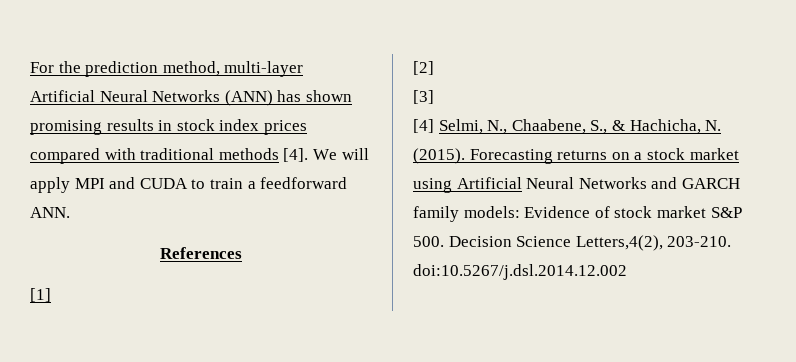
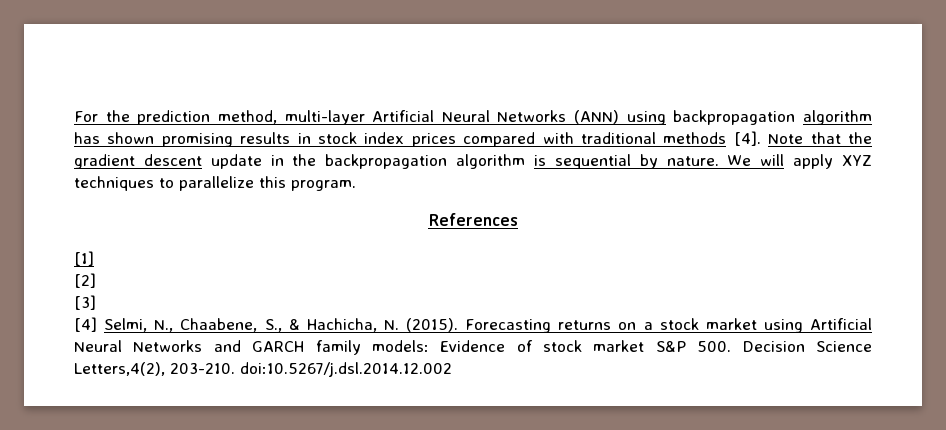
- For the prediction method, multi-layer Artificial Neural Networks (ANN) has shown promising results in stock index prices compared with traditional methods [4].
+ For the prediction method, multi-layer Artificial Neural Networks (ANN) using backpropagation algorithm has shown promising results in stock index prices compared with traditional methods [4].
- We will apply MPI and CUDA to train a feedforward ANN.
+ Note that the gradient descent update in the backpropagation algorithm is sequential by nature. We will apply XYZ techniques to parallelize this program.

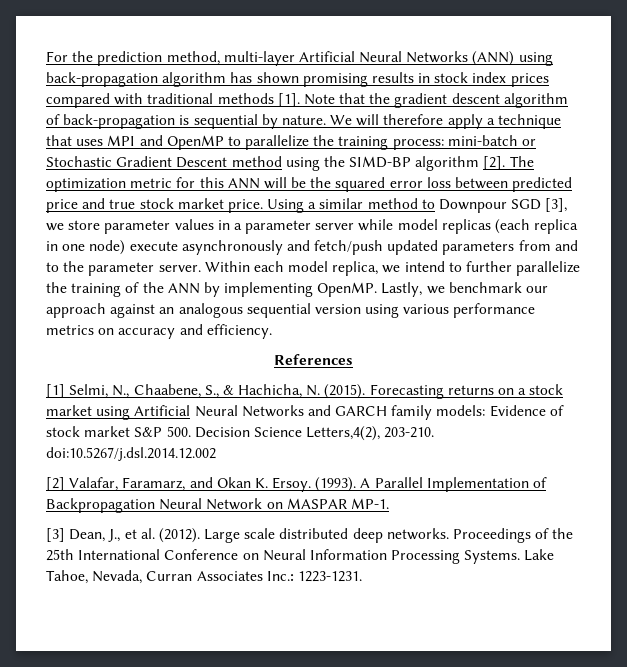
- For the prediction method, multi-layer Artificial Neural Networks (ANN) using backpropagation algorithm has shown promising results in stock index prices compared with traditional methods [4].
+ For the prediction method, multi-layer Artificial Neural Networks (ANN) using back-propagation algorithm has shown promising results in stock index prices compared with traditional methods [1].
- Note that the gradient descent update in the backpropagation algorithm is sequential by nature.
+ Note that the gradient descent algorithm of back-propagation is sequential by nature.
- We will apply XYZ techniques to parallelize this program.
+ We will therefore apply a technique that uses MPI and OpenMP to parallelize the training process: mini-batch or Stochastic Gradient Descent method using the SIMD-BP algorithm [2]. The optimization metric for this ANN will be the squared error loss between predicted price and true stock market price. Using a similar method to Downpour SGD [3], we store parameter values in a parameter server while model replicas (each replica in one node) execute asynchronously and fetch/push updated parameters from and to the parameter server. Within each model replica, we intend to further parallelize the training of the ANN by implementing OpenMP. Lastly, we benchmark our approach against an analogous sequential version using various performance metrics on accuracy and efficiency.
- [1]
- [2]
- [3]
- [4] Selmi, N., Chaabene, S., & Hachicha, N. (2015).
+ [1] Selmi, N., Chaabene, S., & Hachicha, N. (2015).
+ [2] Valafar, Faramarz, and Okan K. Ersoy. (1993). A Parallel Implementation of Backpropagation Neural Network on MASPAR MP-1.
+ [3] Dean, J., et al. (2012). Large scale distributed deep networks. Proceedings of the 25th International Conference on Neural Information Processing Systems. Lake Tahoe, Nevada, Curran Associates Inc.: 1223-1231.

